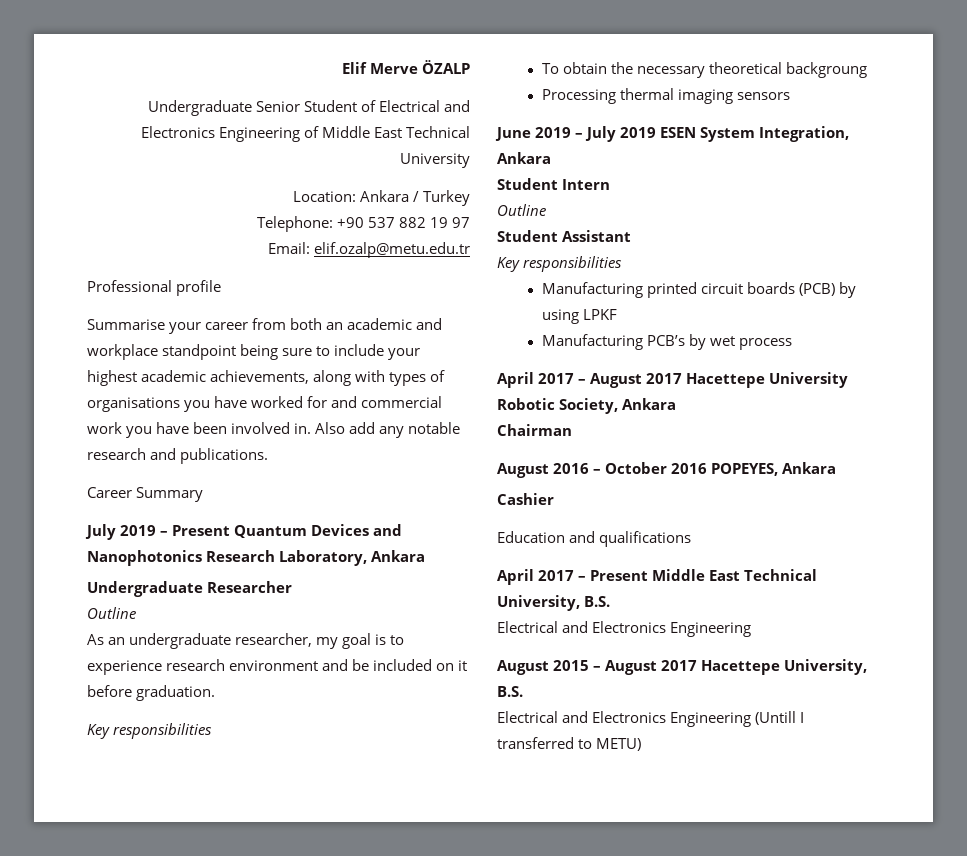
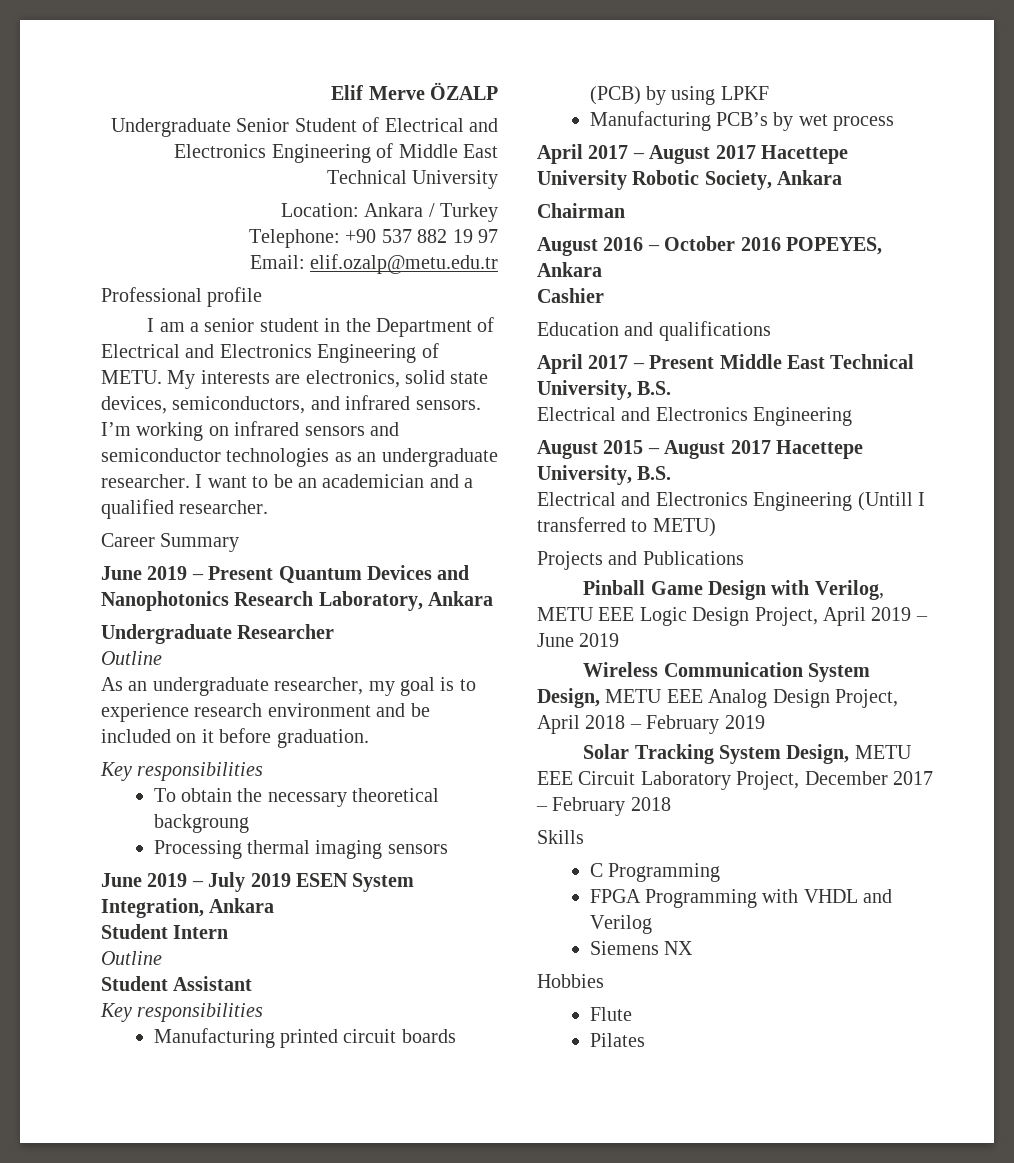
- Summarise your career from both an academic and workplace standpoint being sure to include your highest academic achievements, along with types of organisations you have worked for and commercial work you have been involved in. Also add any notable research and publications.
+ I am a senior student in the Department of Electrical and Electronics Engineering of METU. My interests are electronics, solid state devices, semiconductors, and infrared sensors. I’m working on infrared sensors and semiconductor technologies as an undergraduate researcher. I want to be an academician and a qualified researcher.
- July 2019 – Present Quantum Devices and Nanophotonics Research Laboratory, Ankara
+ June 2019 – Present Quantum Devices and Nanophotonics Research Laboratory, Ankara
+ Projects and Publications
+ Pinball Game Design with Verilog, METU EEE Logic Design Project, April 2019 – June 2019
+ Wireless Communication System Design, METU EEE Analog Design Project, April 2018 – February 2019
+ Solar Tracking System Design, METU EEE Circuit Laboratory Project, December 2017 – February 2018
+ Skills
+ C Programming
+ FPGA Programming with VHDL and Verilog
+ Siemens NX
+ Hobbies
+ Flute
+ Pilates

